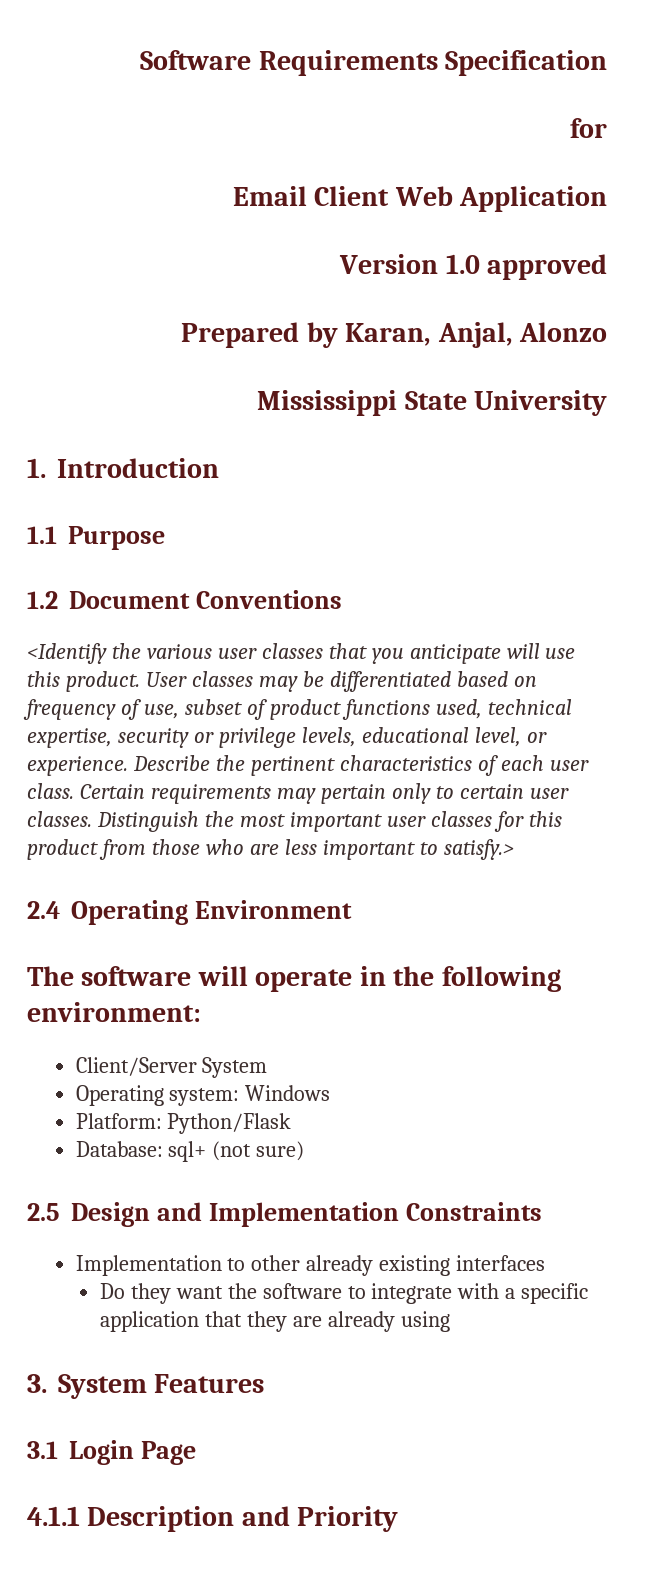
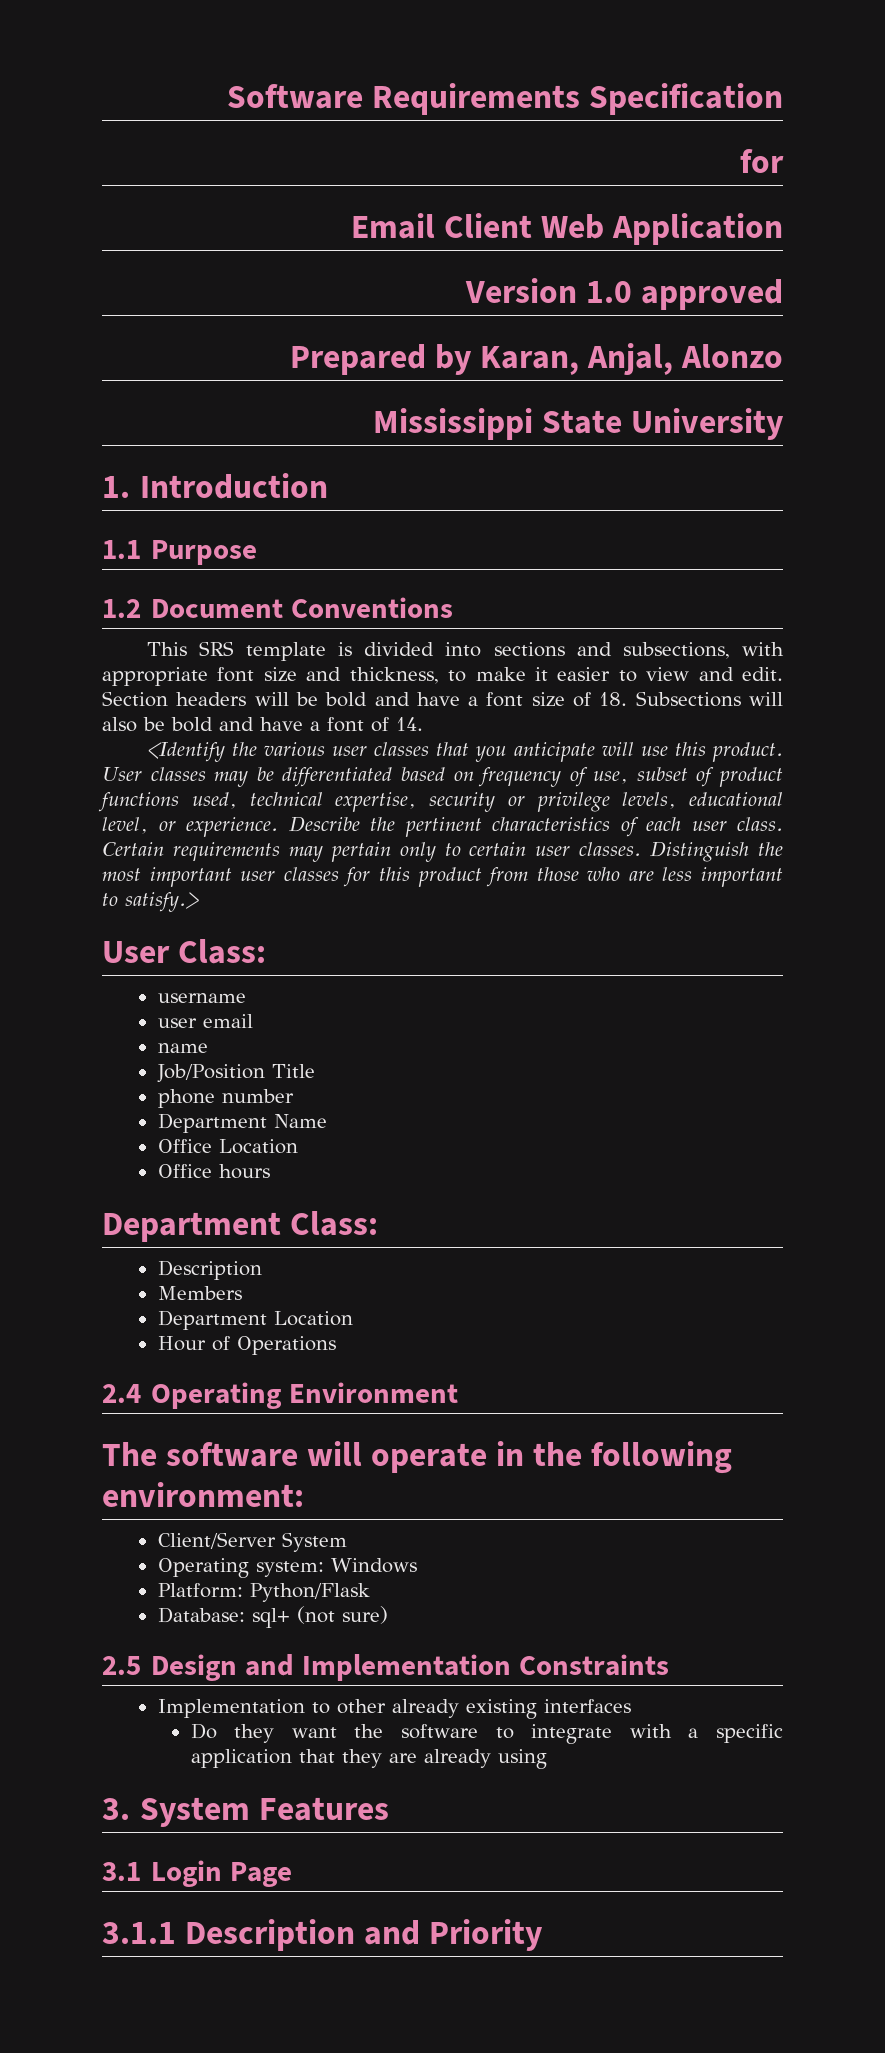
+ This SRS template is divided into sections and subsections, with appropriate font size and thickness, to make it easier to view and edit. Section headers will be bold and have a font size of 18. Subsections will also be bold and have a font of 14.
+ User Class:
+ username
+ user email
+ name
+ Job/Position Title
+ phone number
+ Department Name
+ Office Location
+ Office hours
+ Department Class:
+ Description
+ Members
+ Department Location
+ Hour of Operations
- 4.1.1 Description and Priority
+ 3.1.1 Description and Priority

